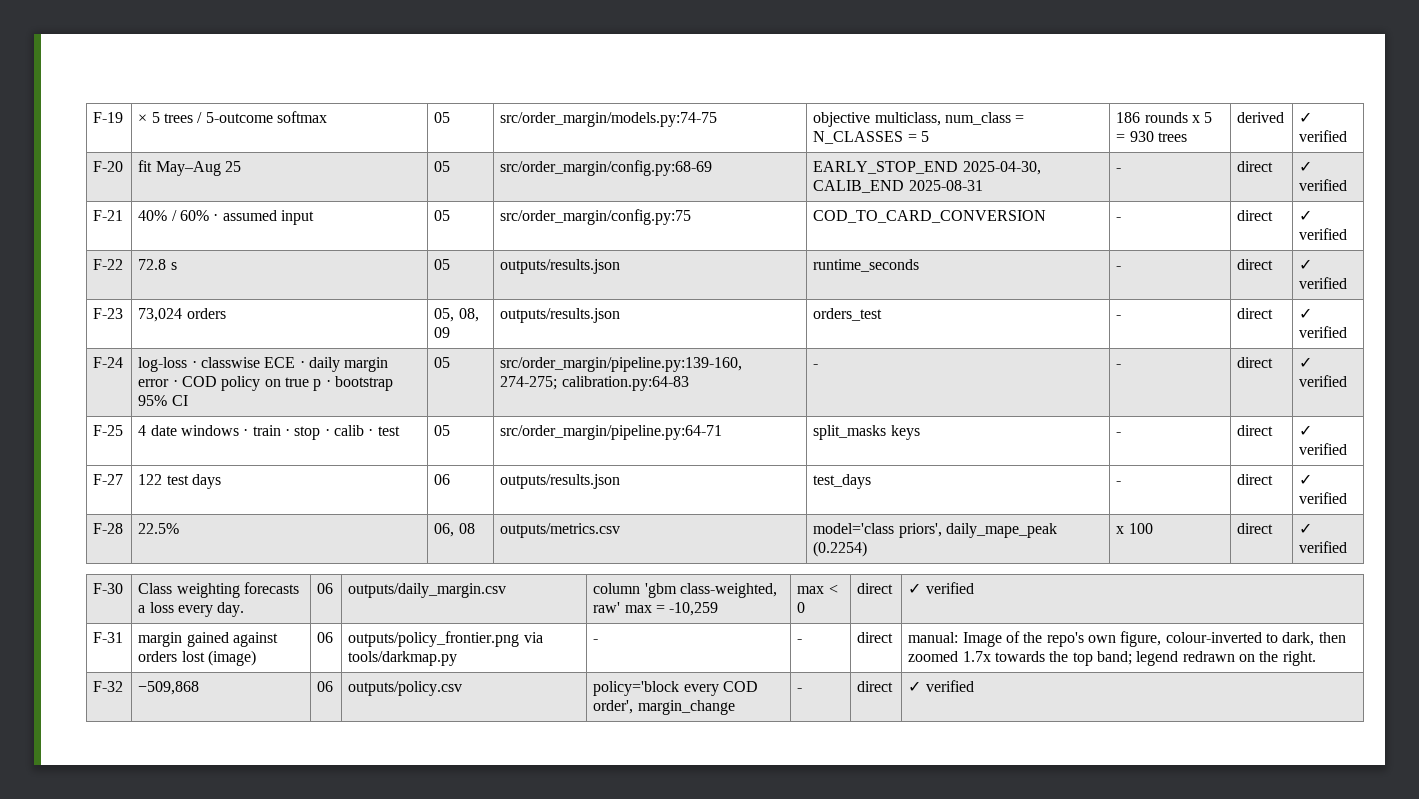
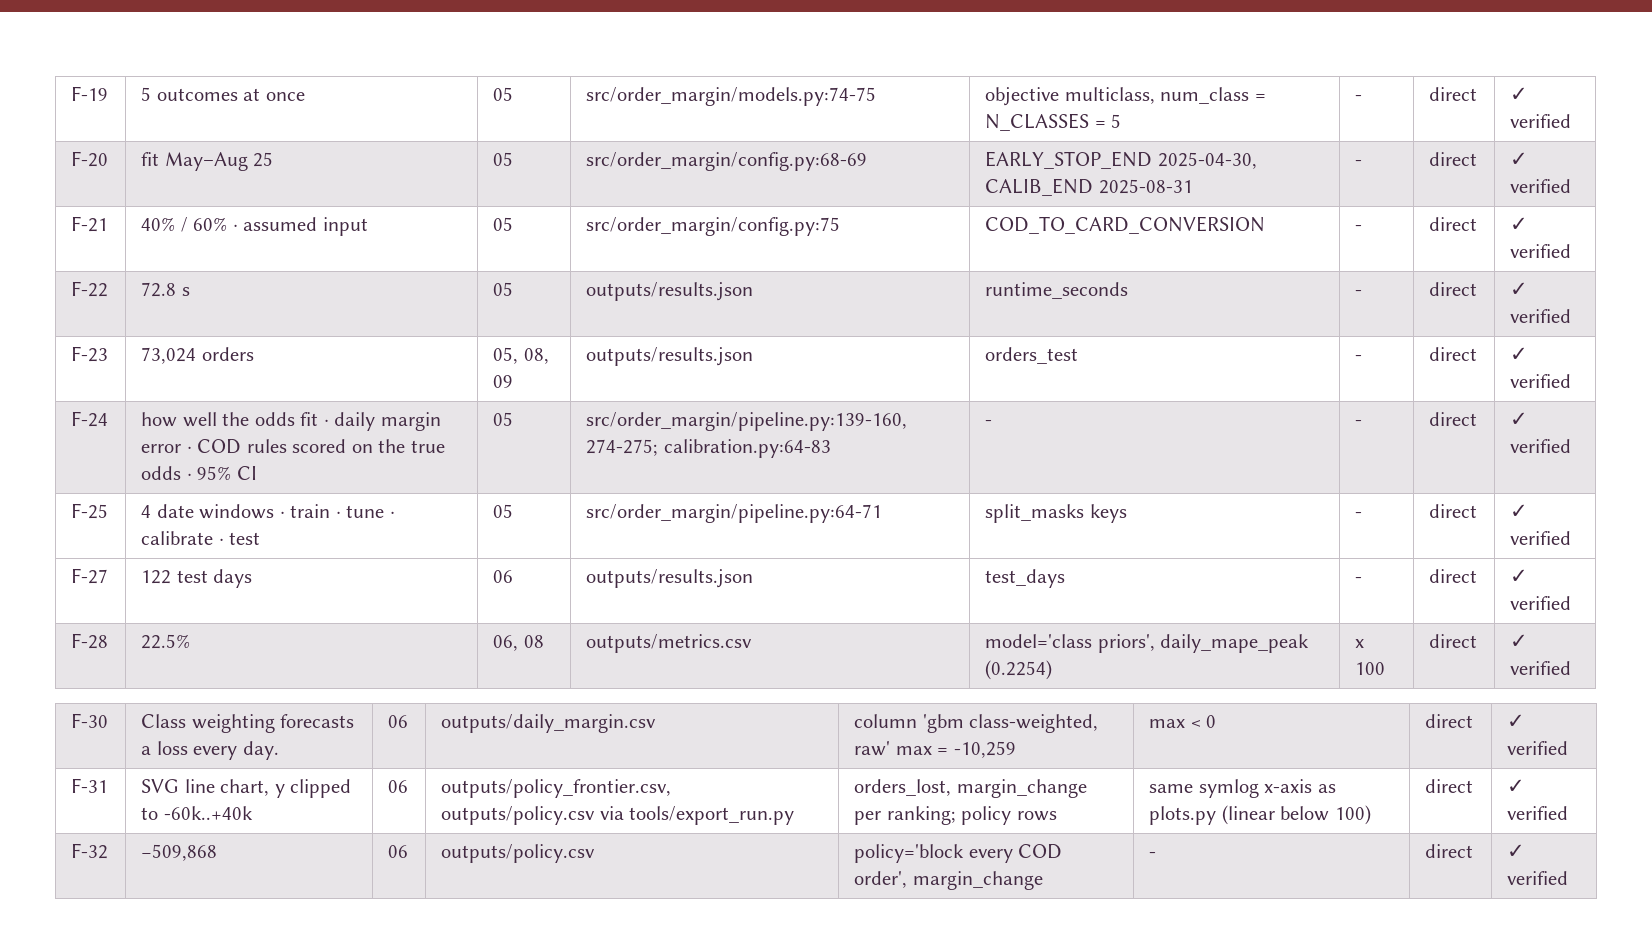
- F-19 | × 5 trees / 5-outcome softmax | 05 | src/order_margin/models.py:74-75 | objective multiclass, num_class = N_CLASSES = 5 | 186 rounds x 5 = 930 trees | derived | ✓ verified
+ F-19 | 5 outcomes at once | 05 | src/order_margin/models.py:74-75 | objective multiclass, num_class = N_CLASSES = 5 | - | direct | ✓ verified
- F-24 | log-loss · classwise ECE · daily margin error · COD policy on true p · bootstrap 95% CI | 05 | src/order_margin/pipeline.py:139-160, 274-275; calibration.py:64-83 | - | - | direct | ✓ verified
+ F-24 | how well the odds fit · daily margin error · COD rules scored on the true odds · 95% CI | 05 | src/order_margin/pipeline.py:139-160, 274-275; calibration.py:64-83 | - | - | direct | ✓ verified
- F-25 | 4 date windows · train · stop · calib · test | 05 | src/order_margin/pipeline.py:64-71 | split_masks keys | - | direct | ✓ verified
+ F-25 | 4 date windows · train · tune · calibrate · test | 05 | src/order_margin/pipeline.py:64-71 | split_masks keys | - | direct | ✓ verified
- F-31 | margin gained against orders lost (image) | 06 | outputs/policy_frontier.png via tools/darkmap.py | - | - | direct | manual: Image of the repo's own figure, colour-inverted to dark, then zoomed 1.7x towards the top band; legend redrawn on the right.
+ F-31 | SVG line chart, y clipped to -60k..+40k | 06 | outputs/policy_frontier.csv, outputs/policy.csv via tools/export_run.py | orders_lost, margin_change per ranking; policy rows | same symlog x-axis as plots.py (linear below 100) | direct | ✓ verified

